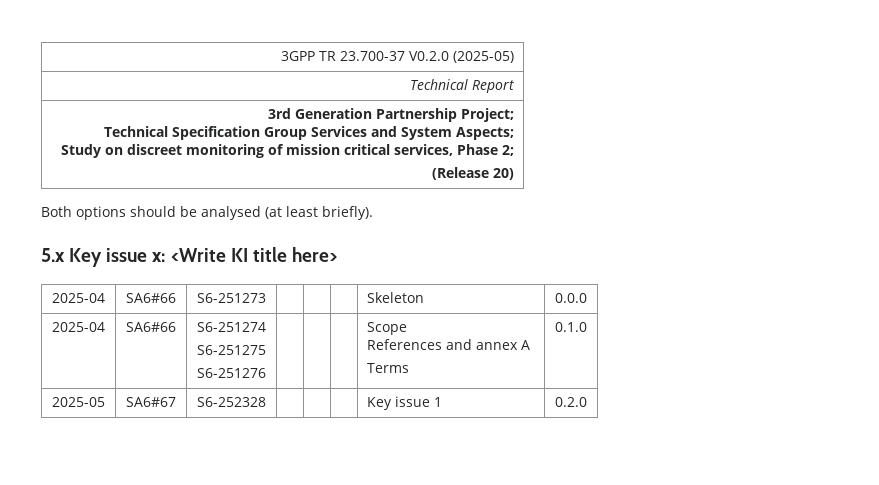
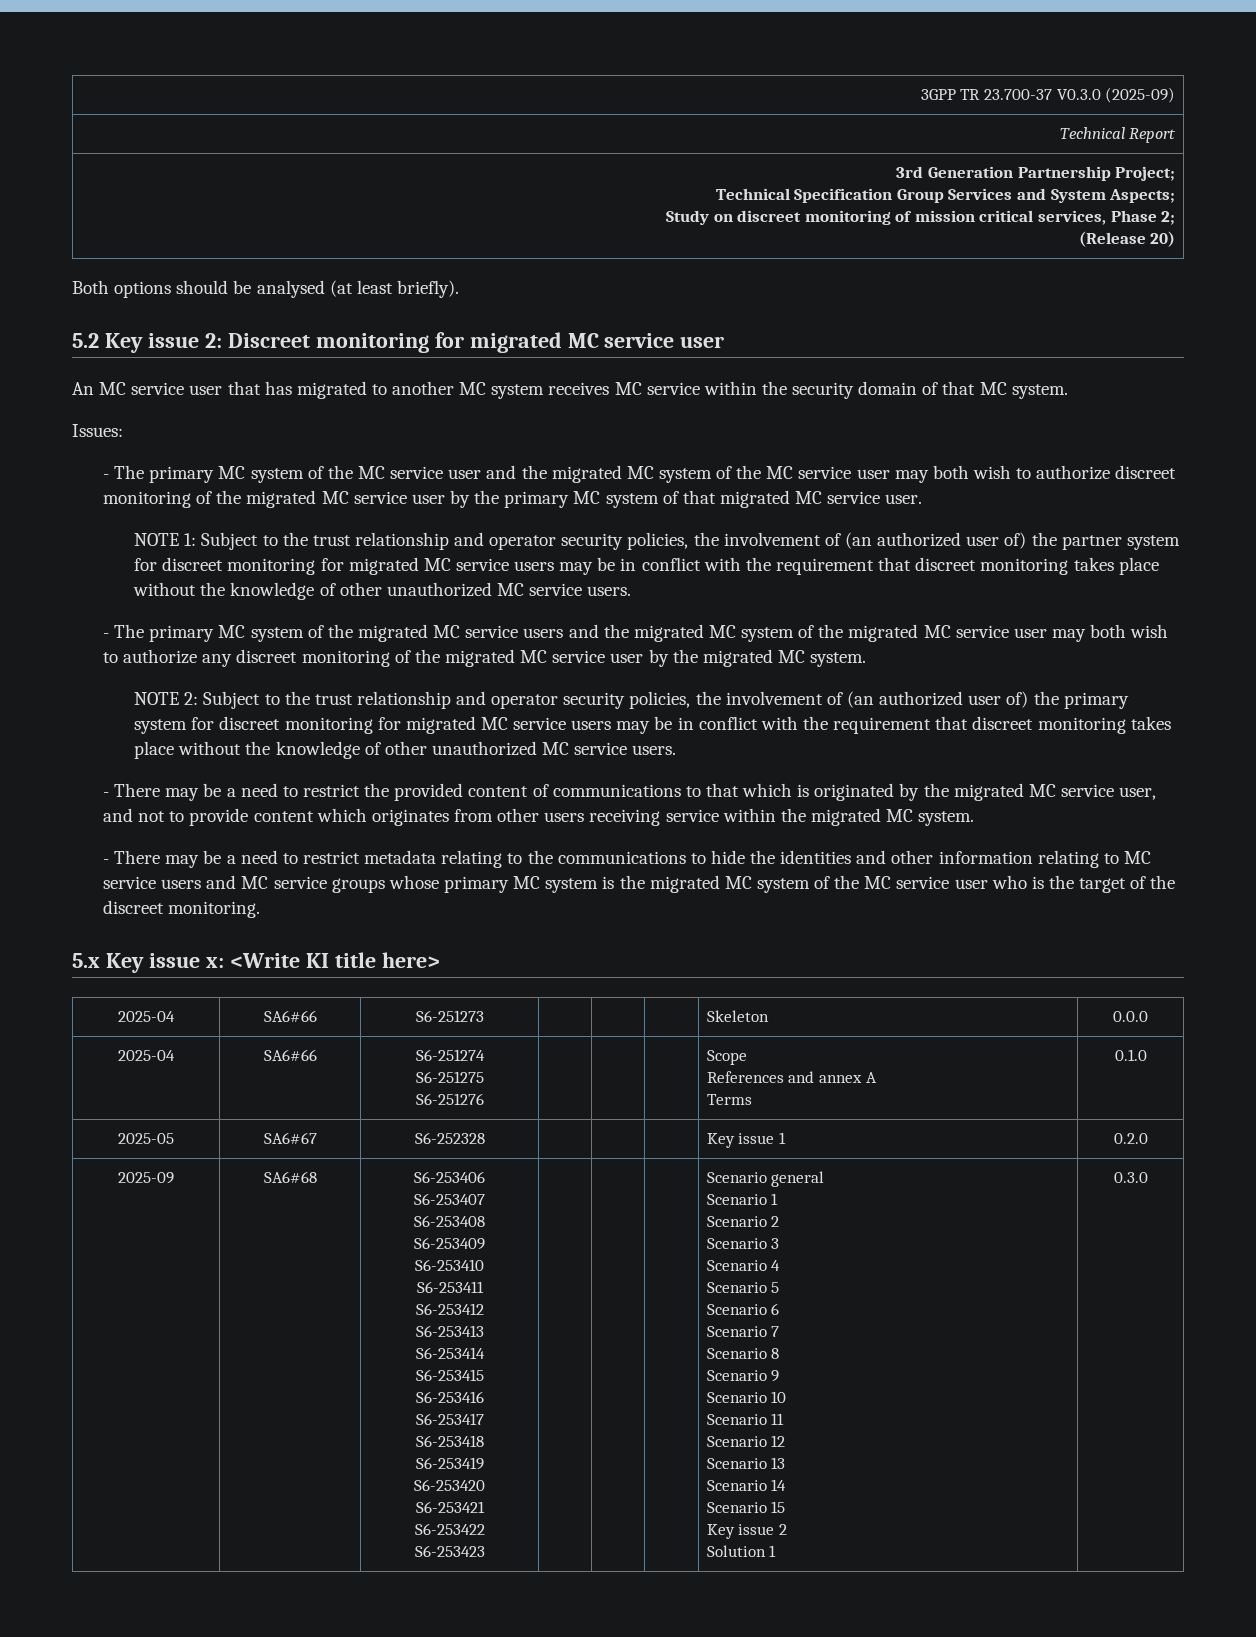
- 3GPP TR 23.700-37 V0.2.0 (2025-05)
+ 3GPP TR 23.700-37 V0.3.0 (2025-09)
+ 5.2 Key issue 2: Discreet monitoring for migrated MC service user
+ An MC service user that has migrated to another MC system receives MC service within the security domain of that MC system.
+ Issues:
+ - The primary MC system of the MC service user and the migrated MC system of the MC service user may both wish to authorize discreet monitoring of the migrated MC service user by the primary MC system of that migrated MC service user.
+ NOTE 1: Subject to the trust relationship and operator security policies, the involvement of (an authorized user of) the partner system for discreet monitoring for migrated MC service users may be in conflict with the requirement that discreet monitoring takes place without the knowledge of other unauthorized MC service users.
+ - The primary MC system of the migrated MC service users and the migrated MC system of the migrated MC service user may both wish to authorize any discreet monitoring of the migrated MC service user by the migrated MC system.
+ NOTE 2: Subject to the trust relationship and operator security policies, the involvement of (an authorized user of) the primary system for discreet monitoring for migrated MC service users may be in conflict with the requirement that discreet monitoring takes place without the knowledge of other unauthorized MC service users.
+ - There may be a need to restrict the provided content of communications to that which is originated by the migrated MC service user, and not to provide content which originates from other users receiving service within the migrated MC system.
+ - There may be a need to restrict metadata relating to the communications to hide the identities and other information relating to MC service users and MC service groups whose primary MC system is the migrated MC system of the MC service user who is the target of the discreet monitoring.
+ 2025-09 | SA6#68 | S6-253406
+ S6-253407
+ S6-253408
+ S6-253409
+ S6-253410
+ S6-253411
+ S6-253412
+ S6-253413
+ S6-253414
+ S6-253415
+ S6-253416
+ S6-253417
+ S6-253418
+ S6-253419
+ S6-253420
+ S6-253421
+ S6-253422
+ S6-253423 | | | | Scenario general
+ Scenario 1
+ Scenario 2
+ Scenario 3
+ Scenario 4
+ Scenario 5
+ Scenario 6
+ Scenario 7
+ Scenario 8
+ Scenario 9
+ Scenario 10
+ Scenario 11
+ Scenario 12
+ Scenario 13
+ Scenario 14
+ Scenario 15
+ Key issue 2
+ Solution 1 | 0.3.0

